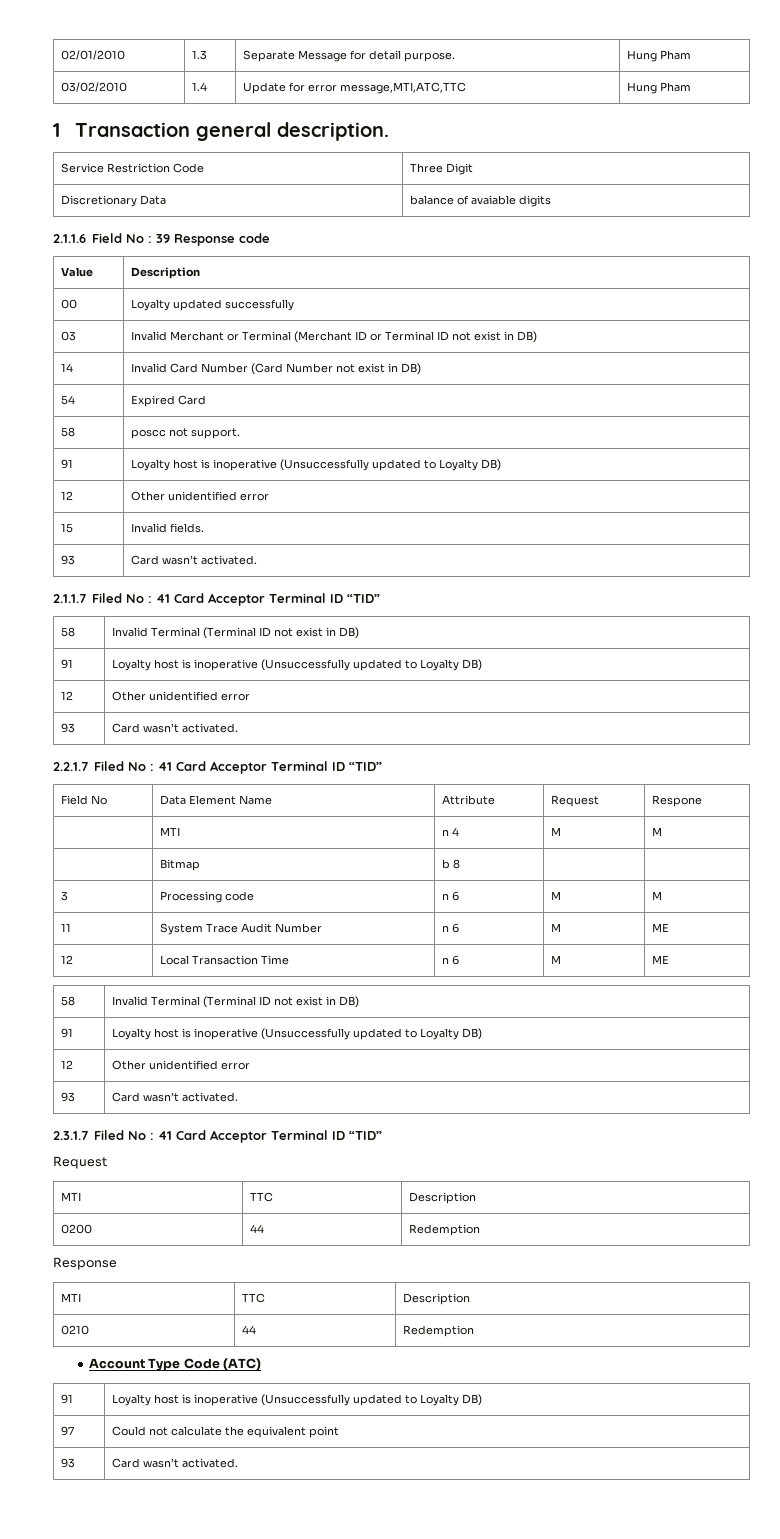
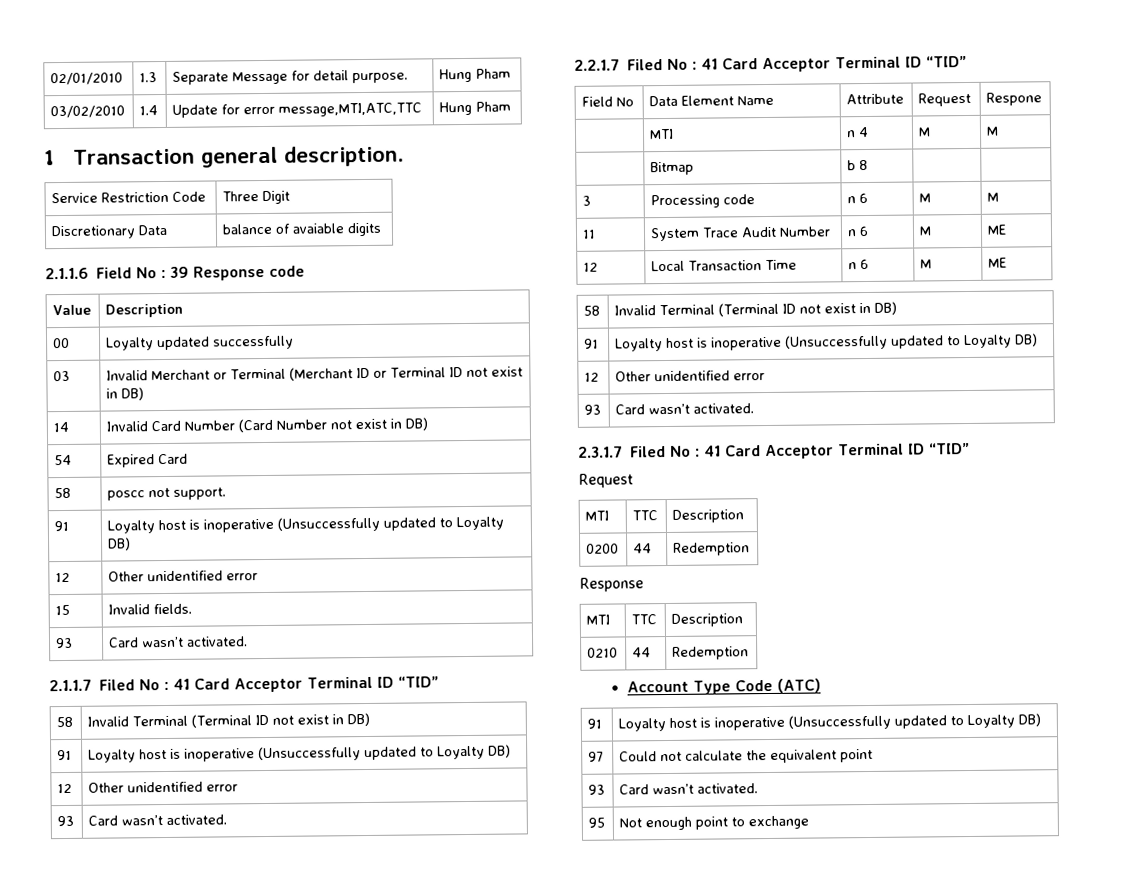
+ 95 | Not enough point to exchange

